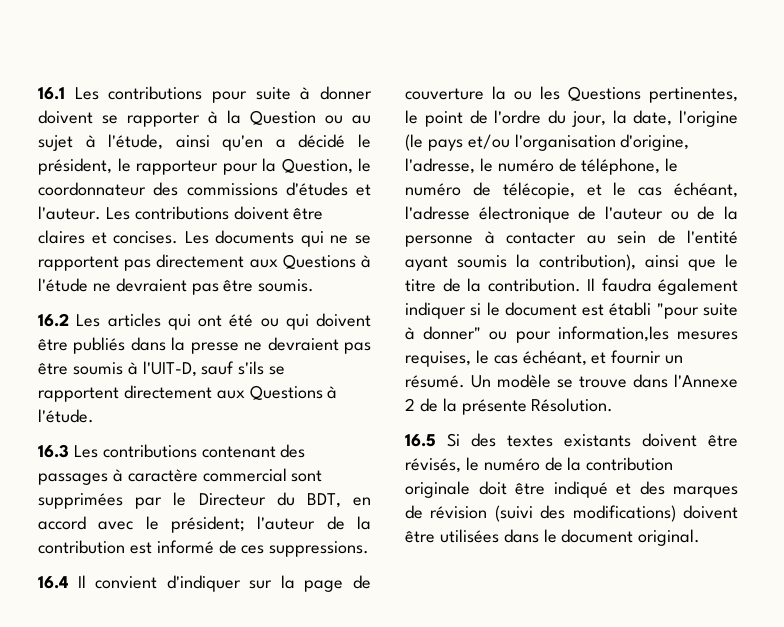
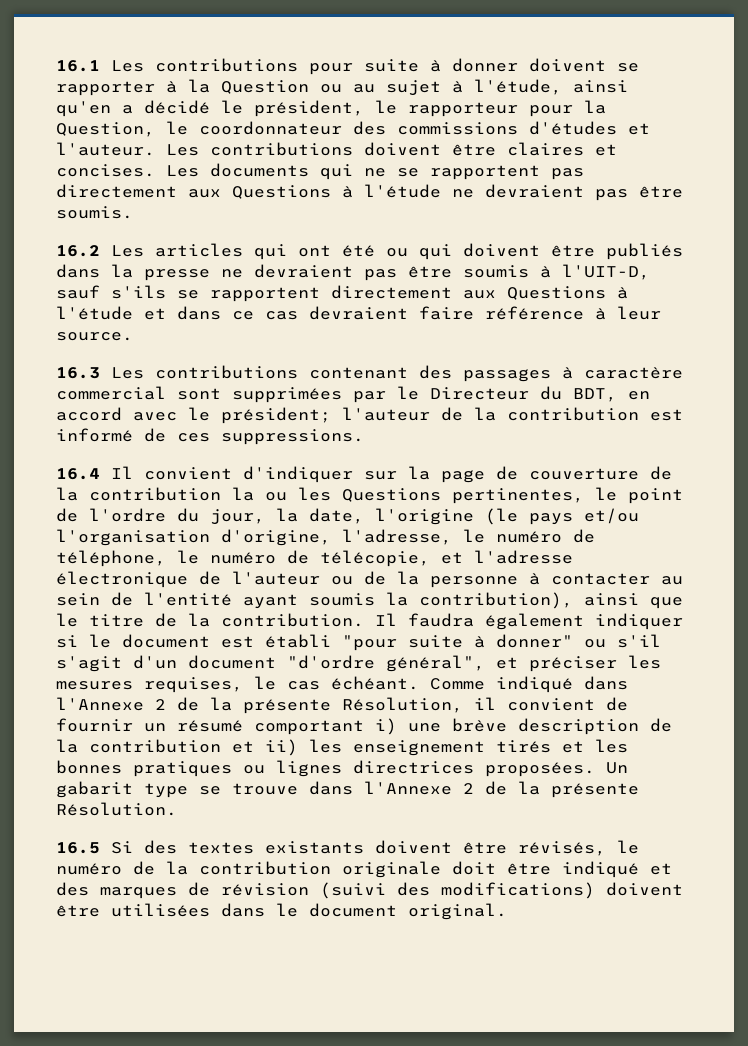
- 16.2 Les articles qui ont été ou qui doivent être publiés dans la presse ne devraient pas être soumis à l'UIT-D, sauf s'ils se rapportent directement aux Questions à l'étude.
+ 16.2 Les articles qui ont été ou qui doivent être publiés dans la presse ne devraient pas être soumis à l'UIT-D, sauf s'ils se rapportent directement aux Questions à l'étude et dans ce cas devraient faire référence à leur source.
- 16.4 Il convient d'indiquer sur la page de couverture la ou les Questions pertinentes, le point de l'ordre du jour, la date, l'origine (le pays et/ou l'organisation d'origine, l'adresse, le numéro de téléphone, le numéro de télécopie, et le cas échéant, l'adresse électronique de l'auteur ou de la personne à contacter au sein de l'entité ayant soumis la contribution), ainsi que le titre de la contribution.
+ 16.4 Il convient d'indiquer sur la page de couverture de la contribution la ou les Questions pertinentes, le point de l'ordre du jour, la date, l'origine (le pays et/ou l'organisation d'origine, l'adresse, le numéro de téléphone, le numéro de télécopie, et l'adresse électronique de l'auteur ou de la personne à contacter au sein de l'entité ayant soumis la contribution), ainsi que le titre de la contribution.
- Il faudra également indiquer si le document est établi "pour suite à donner" ou pour information,les mesures requises, le cas échéant, et fournir un résumé. Un modèle se trouve dans l'Annexe 2 de la présente Résolution.
+ Il faudra également indiquer si le document est établi "pour suite à donner" ou s'il s'agit d'un document "d'ordre général", et préciser les mesures requises, le cas échéant. Comme indiqué dans l'Annexe 2 de la présente Résolution, il convient de fournir un résumé comportant i) une brève description de la contribution et ii) les enseignement tirés et les bonnes pratiques ou lignes directrices proposées. Un gabarit type se trouve dans l'Annexe 2 de la présente Résolution.

